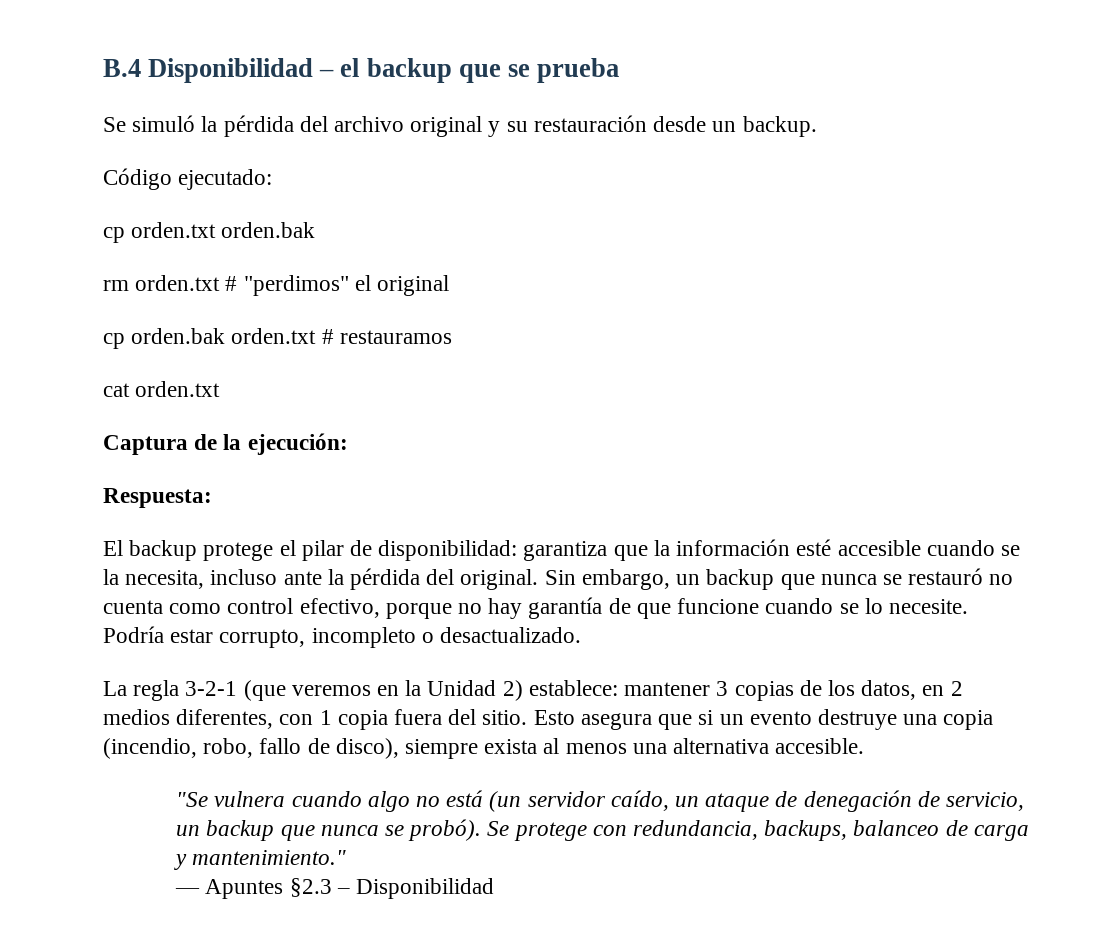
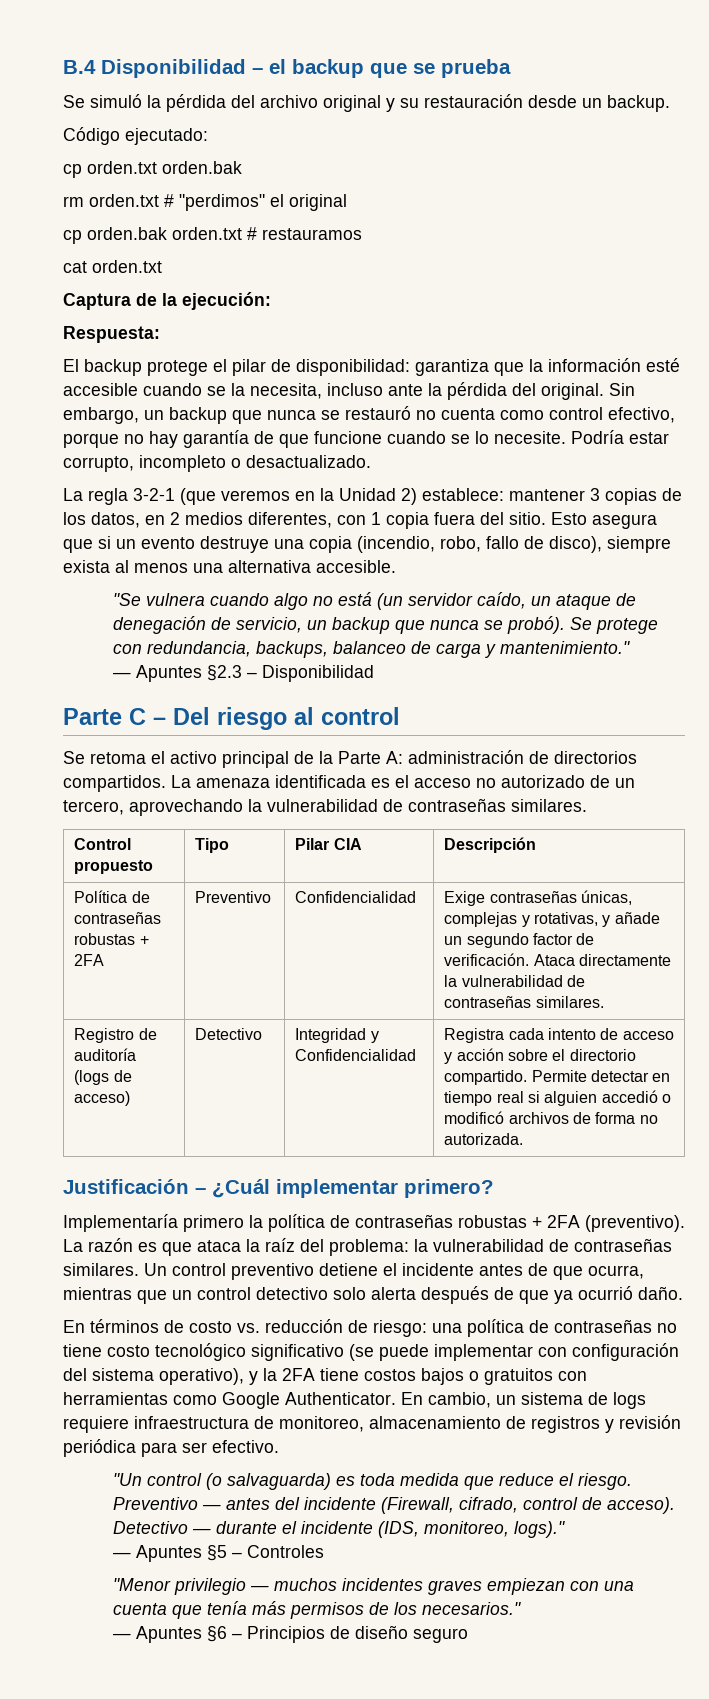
+ Parte C – Del riesgo al control
+ Se retoma el activo principal de la Parte A: administración de directorios compartidos. La amenaza identificada es el acceso no autorizado de un tercero, aprovechando la vulnerabilidad de contraseñas similares.
+ Control propuesto | Tipo | Pilar CIA | Descripción
+ Política de contraseñas robustas + 2FA | Preventivo | Confidencialidad | Exige contraseñas únicas, complejas y rotativas, y añade un segundo factor de verificación. Ataca directamente la vulnerabilidad de contraseñas similares.
+ Registro de auditoría (logs de acceso) | Detectivo | Integridad y Confidencialidad | Registra cada intento de acceso y acción sobre el directorio compartido. Permite detectar en tiempo real si alguien accedió o modificó archivos de forma no autorizada.
+ Justificación – ¿Cuál implementar primero?
+ Implementaría primero la política de contraseñas robustas + 2FA (preventivo). La razón es que ataca la raíz del problema: la vulnerabilidad de contraseñas similares. Un control preventivo detiene el incidente antes de que ocurra, mientras que un control detectivo solo alerta después de que ya ocurrió daño.
+ En términos de costo vs. reducción de riesgo: una política de contraseñas no tiene costo tecnológico significativo (se puede implementar con configuración del sistema operativo), y la 2FA tiene costos bajos o gratuitos con herramientas como Google Authenticator. En cambio, un sistema de logs requiere infraestructura de monitoreo, almacenamiento de registros y revisión periódica para ser efectivo.
+ "Un control (o salvaguarda) es toda medida que reduce el riesgo. Preventivo — antes del incidente (Firewall, cifrado, control de acceso). Detectivo — durante el incidente (IDS, monitoreo, logs)."
+ — Apuntes §5 – Controles
+ "Menor privilegio — muchos incidentes graves empiezan con una cuenta que tenía más permisos de los necesarios."
+ — Apuntes §6 – Principios de diseño seguro

